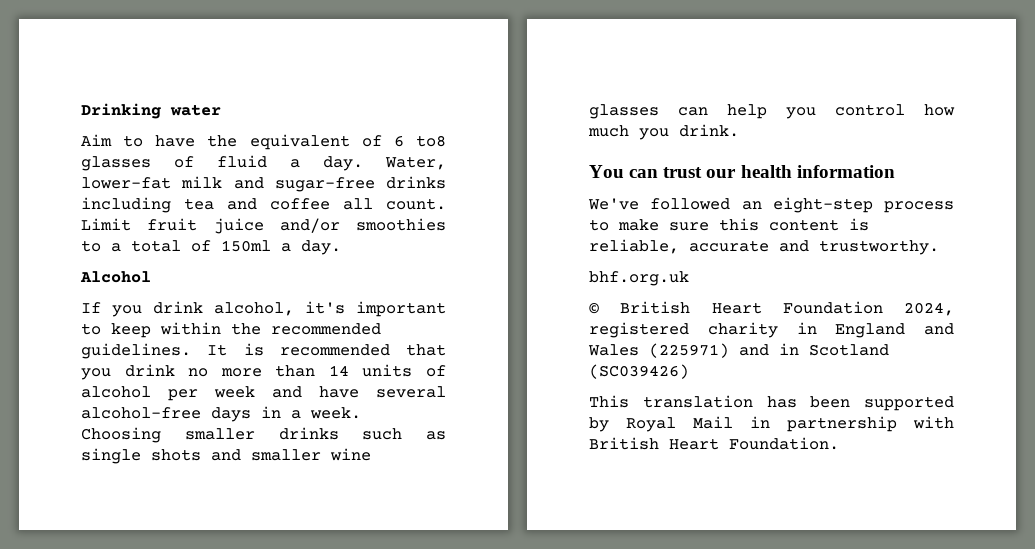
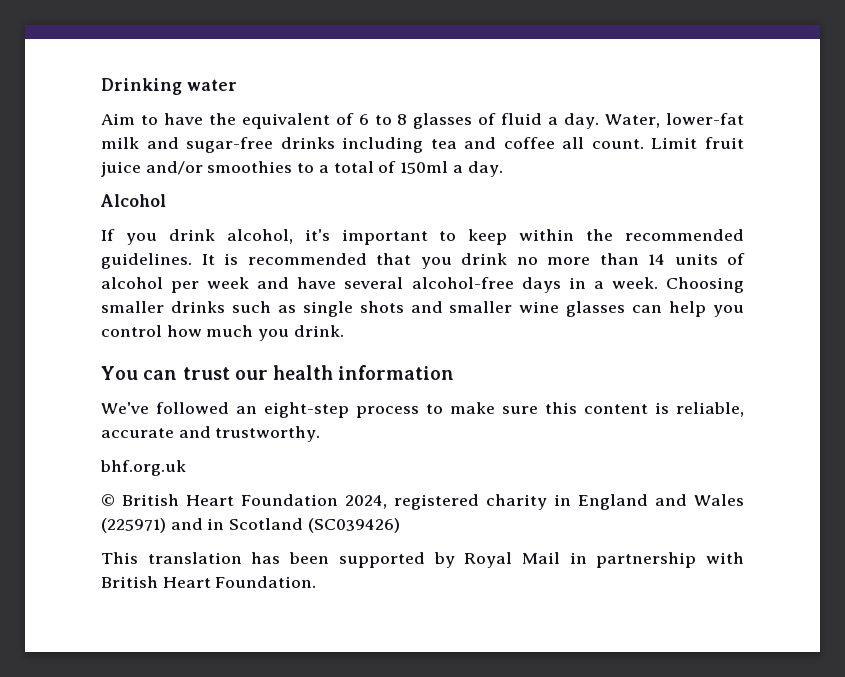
- Aim to have the equivalent of 6 to8 glasses of fluid a day.
+ Aim to have the equivalent of 6 to 8 glasses of fluid a day.

